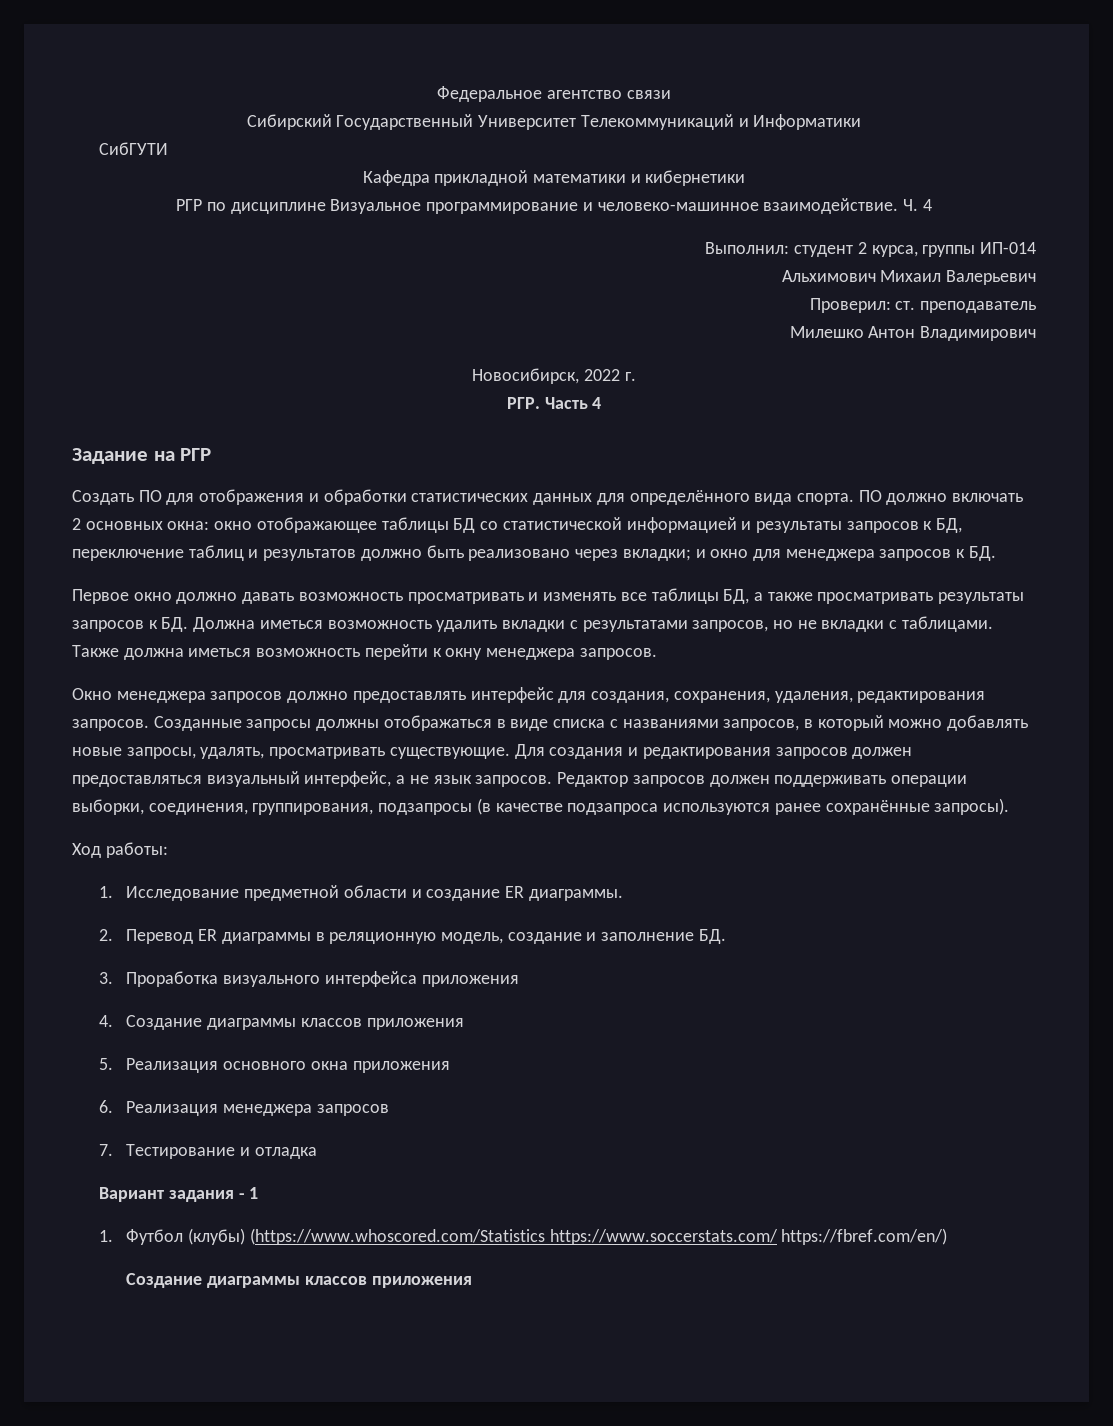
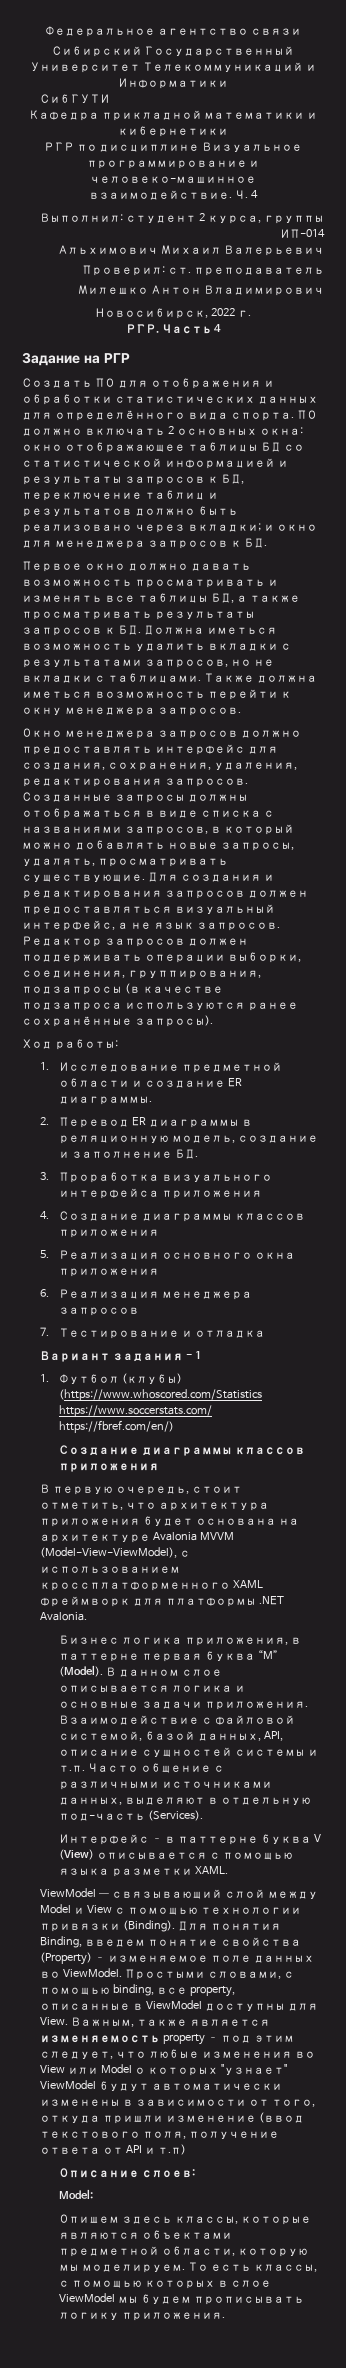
+ В первую очередь, стоит отметить, что архитектура приложения будет основана на архитектуре Avalonia MVVM (Model-View-ViewModel), с использованием кроссплатформенного XAML фреймворк для платформы .NET Avalonia.
+ Бизнес логика приложения, в паттерне первая буква “M” (Model). В данном слое описывается логика и основные задачи приложения. Взаимодействие с файловой системой, базой данных, API, описание сущностей системы и т.п. Часто общение с различными источниками данных, выделяют в отдельную под-часть (Services).
+ Интерфейс – в паттерне буква V (View) описывается с помощью языка разметки XAML.
+ ViewModel — связывающий слой между Model и View с помощью технологии привязки (Binding). Для понятия Binding, введем понятие свойства (Property) – изменяемое поле данных во ViewModel. Простыми словами, с помощью binding, все property, описанные в ViewModel доступны для View. Важным, также является изменяемость property – под этим следует, что любые изменения во View или Model о которых "узнает" ViewModel будут автоматически изменены в зависимости от того, откуда пришли изменение (ввод текстового поля, получение ответа от API и т.п)
+ Описание слоев:
+ Model:
+ Опишем здесь классы, которые являются объектами предметной области, которую мы моделируем. То есть классы, с помощью которых в слое ViewModel мы будем прописывать логику приложения.

